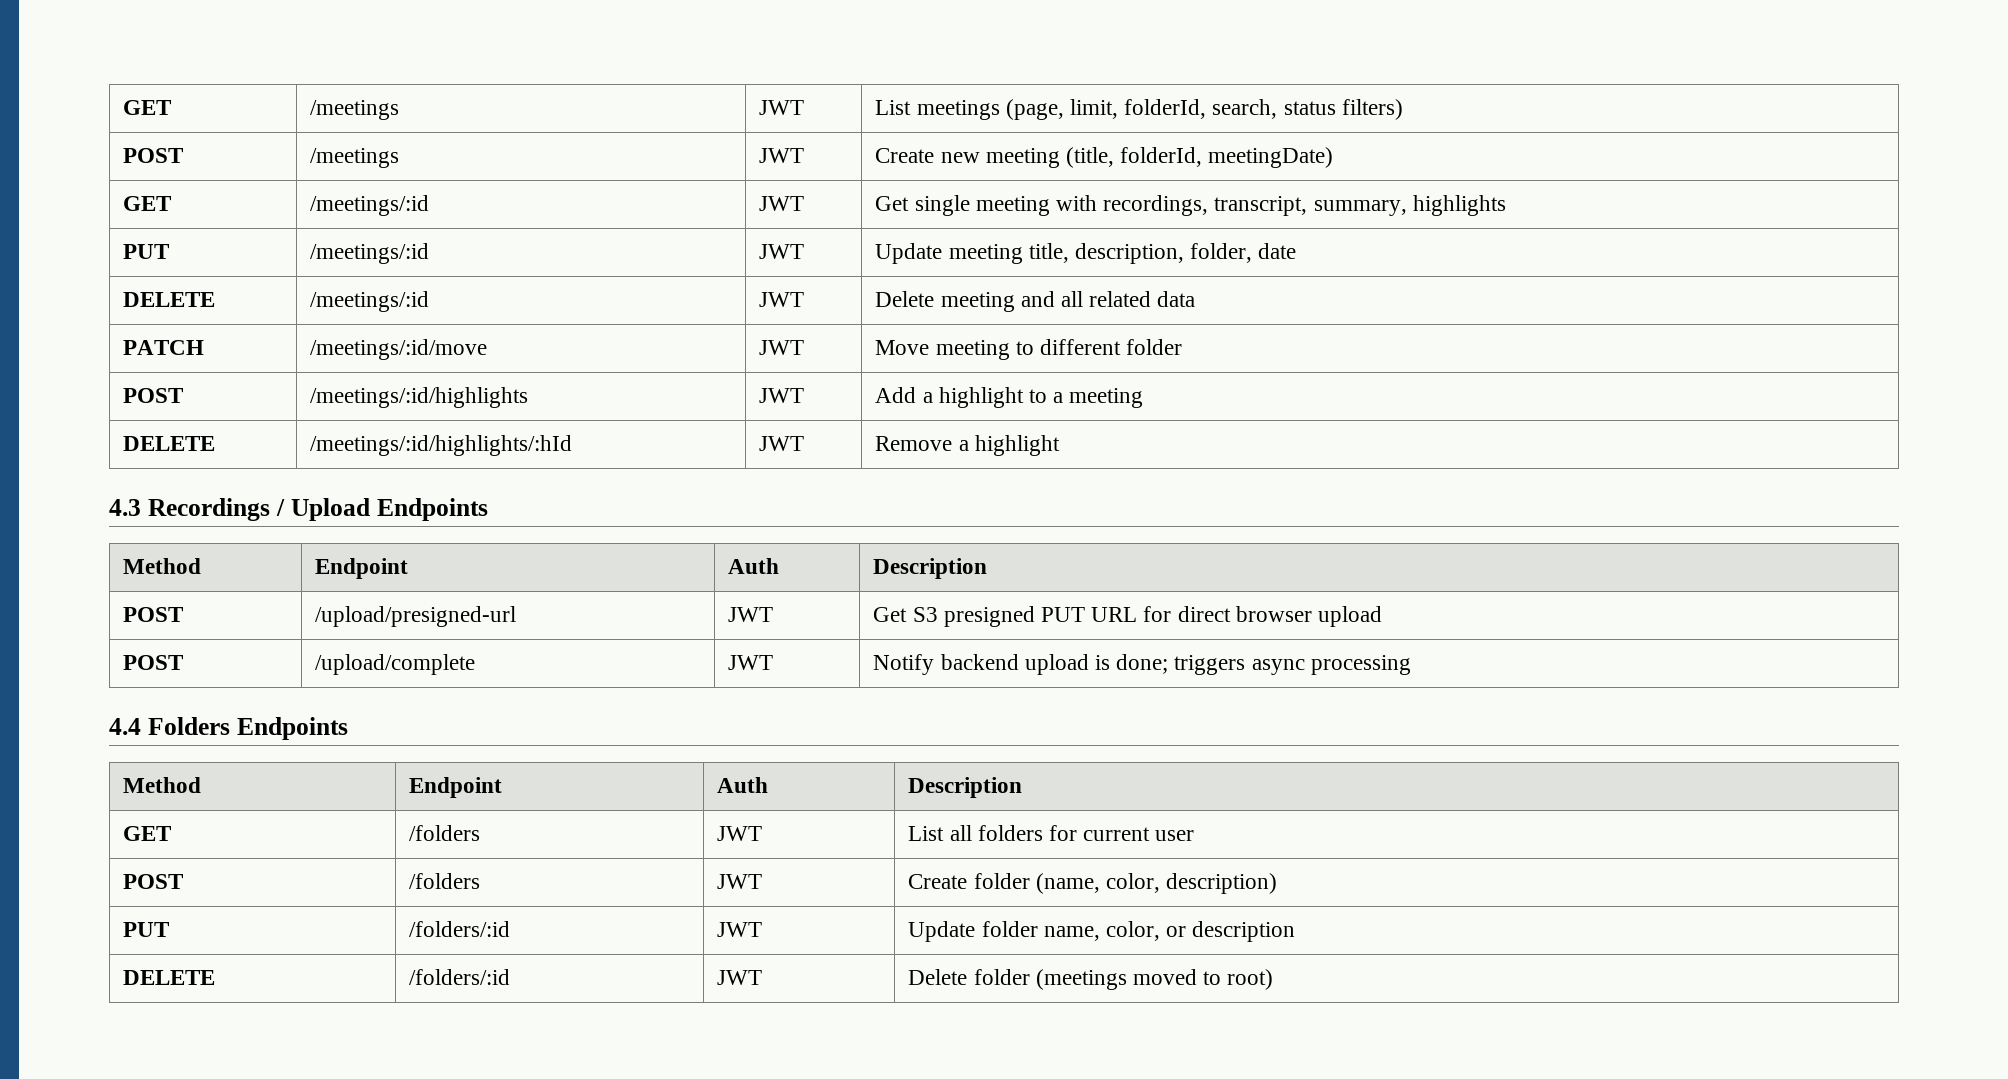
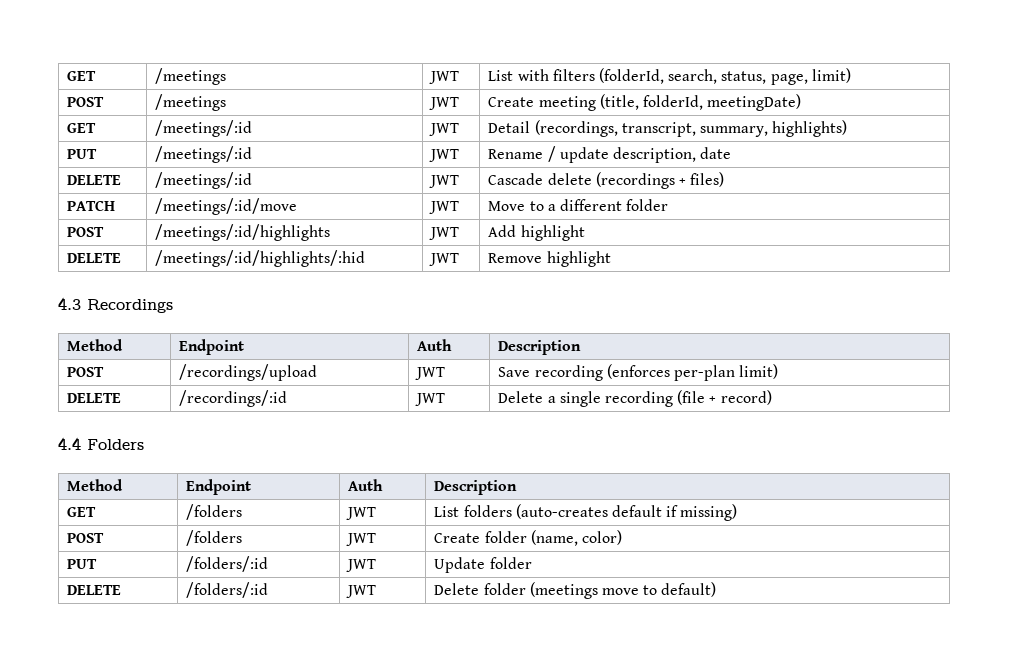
- GET | /meetings | JWT | List meetings (page, limit, folderId, search, status filters)
+ GET | /meetings | JWT | List with filters (folderId, search, status, page, limit)
- POST | /meetings | JWT | Create new meeting (title, folderId, meetingDate)
+ POST | /meetings | JWT | Create meeting (title, folderId, meetingDate)
- GET | /meetings/:id | JWT | Get single meeting with recordings, transcript, summary, highlights
+ GET | /meetings/:id | JWT | Detail (recordings, transcript, summary, highlights)
- PUT | /meetings/:id | JWT | Update meeting title, description, folder, date
+ PUT | /meetings/:id | JWT | Rename / update description, date
- DELETE | /meetings/:id | JWT | Delete meeting and all related data
+ DELETE | /meetings/:id | JWT | Cascade delete (recordings + files)
- PATCH | /meetings/:id/move | JWT | Move meeting to different folder
+ PATCH | /meetings/:id/move | JWT | Move to a different folder
- POST | /meetings/:id/highlights | JWT | Add a highlight to a meeting
- DELETE | /meetings/:id/highlights/:hId | JWT | Remove a highlight
+ POST | /meetings/:id/highlights | JWT | Add highlight
+ DELETE | /meetings/:id/highlights/:hid | JWT | Remove highlight
- 4.3 Recordings / Upload Endpoints
+ 4.3 Recordings
- POST | /upload/presigned-url | JWT | Get S3 presigned PUT URL for direct browser upload
- POST | /upload/complete | JWT | Notify backend upload is done; triggers async processing
+ POST | /recordings/upload | JWT | Save recording (enforces per-plan limit)
+ DELETE | /recordings/:id | JWT | Delete a single recording (file + record)
- 4.4 Folders Endpoints
+ 4.4 Folders
- GET | /folders | JWT | List all folders for current user
+ GET | /folders | JWT | List folders (auto-creates default if missing)
- POST | /folders | JWT | Create folder (name, color, description)
+ POST | /folders | JWT | Create folder (name, color)
- PUT | /folders/:id | JWT | Update folder name, color, or description
+ PUT | /folders/:id | JWT | Update folder
- DELETE | /folders/:id | JWT | Delete folder (meetings moved to root)
+ DELETE | /folders/:id | JWT | Delete folder (meetings move to default)

